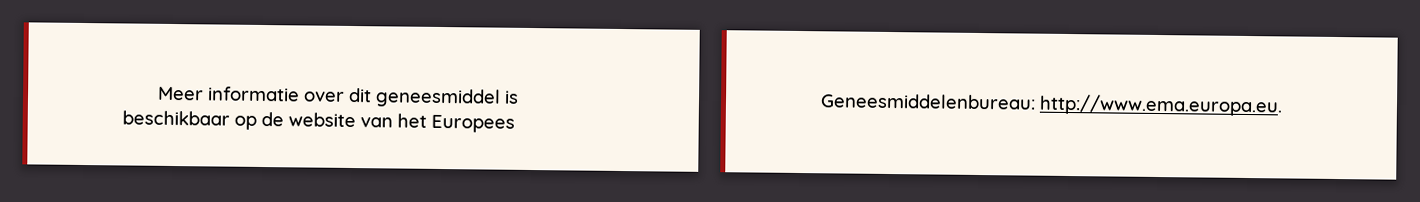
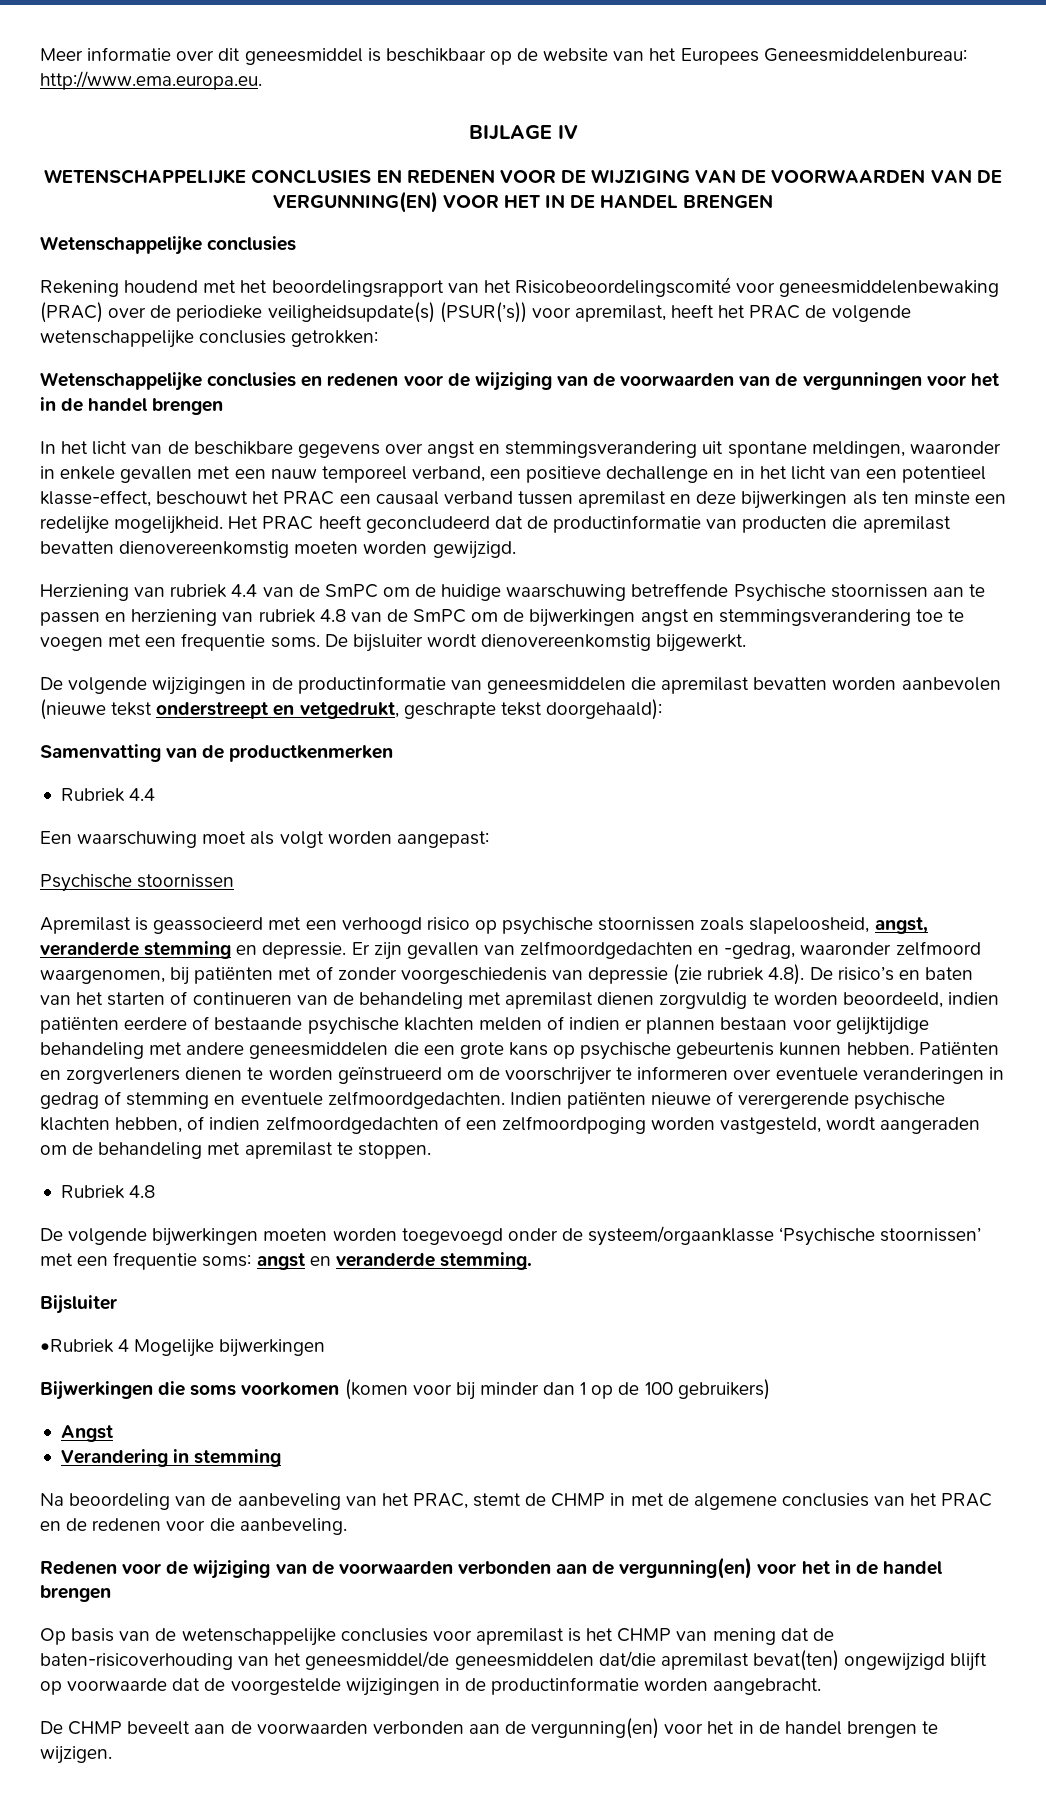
+ BIJLAGE IV
+ WETENSCHAPPELIJKE CONCLUSIES EN REDENEN VOOR DE WIJZIGING VAN DE VOORWAARDEN VAN DE VERGUNNING(EN) VOOR HET IN DE HANDEL BRENGEN
+ Wetenschappelijke conclusies
+ Rekening houdend met het beoordelingsrapport van het Risicobeoordelingscomité voor geneesmiddelenbewaking (PRAC) over de periodieke veiligheidsupdate(s) (PSUR(’s)) voor apremilast, heeft het PRAC de volgende wetenschappelijke conclusies getrokken:
+ Wetenschappelijke conclusies en redenen voor de wijziging van de voorwaarden van de vergunningen voor het in de handel brengen
+ In het licht van de beschikbare gegevens over angst en stemmingsverandering uit spontane meldingen, waaronder in enkele gevallen met een nauw temporeel verband, een positieve dechallenge en in het licht van een potentieel klasse-effect, beschouwt het PRAC een causaal verband tussen apremilast en deze bijwerkingen als ten minste een redelijke mogelijkheid. Het PRAC heeft geconcludeerd dat de productinformatie van producten die apremilast bevatten dienovereenkomstig moeten worden gewijzigd.
+ Herziening van rubriek 4.4 van de SmPC om de huidige waarschuwing betreffende Psychische stoornissen aan te passen en herziening van rubriek 4.8 van de SmPC om de bijwerkingen angst en stemmingsverandering toe te voegen met een frequentie soms. De bijsluiter wordt dienovereenkomstig bijgewerkt.
+ De volgende wijzigingen in de productinformatie van geneesmiddelen die apremilast bevatten worden aanbevolen (nieuwe tekst onderstreept en vetgedrukt, geschrapte tekst doorgehaald):
+ Samenvatting van de productkenmerken
+ Rubriek 4.4
+ Een waarschuwing moet als volgt worden aangepast:
+ Psychische stoornissen
+ Apremilast is geassocieerd met een verhoogd risico op psychische stoornissen zoals slapeloosheid, angst, veranderde stemming en depressie. Er zijn gevallen van zelfmoordgedachten en -gedrag, waaronder zelfmoord waargenomen, bij patiënten met of zonder voorgeschiedenis van depressie (zie rubriek 4.8). De risico’s en baten van het starten of continueren van de behandeling met apremilast dienen zorgvuldig te worden beoordeeld, indien patiënten eerdere of bestaande psychische klachten melden of indien er plannen bestaan voor gelijktijdige behandeling met andere geneesmiddelen die een grote kans op psychische gebeurtenis kunnen hebben. Patiënten en zorgverleners dienen te worden geïnstrueerd om de voorschrijver te informeren over eventuele veranderingen in gedrag of stemming en eventuele zelfmoordgedachten. Indien patiënten nieuwe of verergerende psychische klachten hebben, of indien zelfmoordgedachten of een zelfmoordpoging worden vastgesteld, wordt aangeraden om de behandeling met apremilast te stoppen.
+ Rubriek 4.8
+ De volgende bijwerkingen moeten worden toegevoegd onder de systeem/orgaanklasse ‘Psychische stoornissen’ met een frequentie soms: angst en veranderde stemming.
+ Bijsluiter
+ •Rubriek 4 Mogelijke bijwerkingen
+ Bijwerkingen die soms voorkomen (komen voor bij minder dan 1 op de 100 gebruikers)
+ Angst
+ Verandering in stemming
+ Na beoordeling van de aanbeveling van het PRAC, stemt de CHMP in met de algemene conclusies van het PRAC en de redenen voor die aanbeveling.
+ Redenen voor de wijziging van de voorwaarden verbonden aan de vergunning(en) voor het in de handel brengen
+ Op basis van de wetenschappelijke conclusies voor apremilast is het CHMP van mening dat de baten-risicoverhouding van het geneesmiddel/de geneesmiddelen dat/die apremilast bevat(ten) ongewijzigd blijft op voorwaarde dat de voorgestelde wijzigingen in de productinformatie worden aangebracht.
+ De CHMP beveelt aan de voorwaarden verbonden aan de vergunning(en) voor het in de handel brengen te wijzigen.

